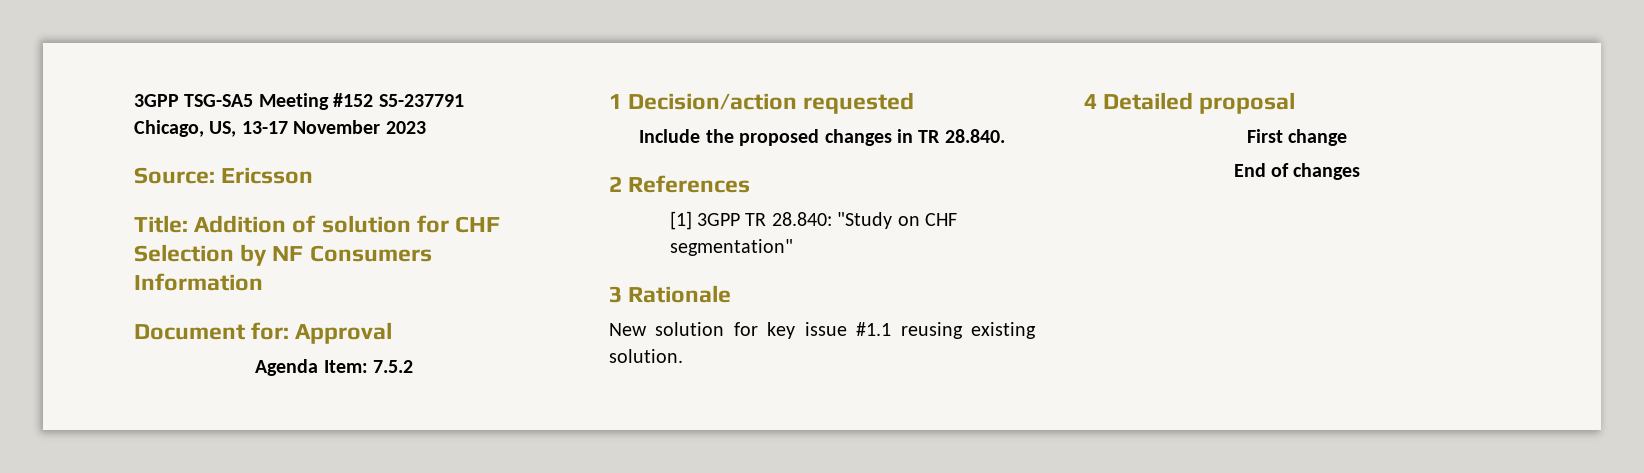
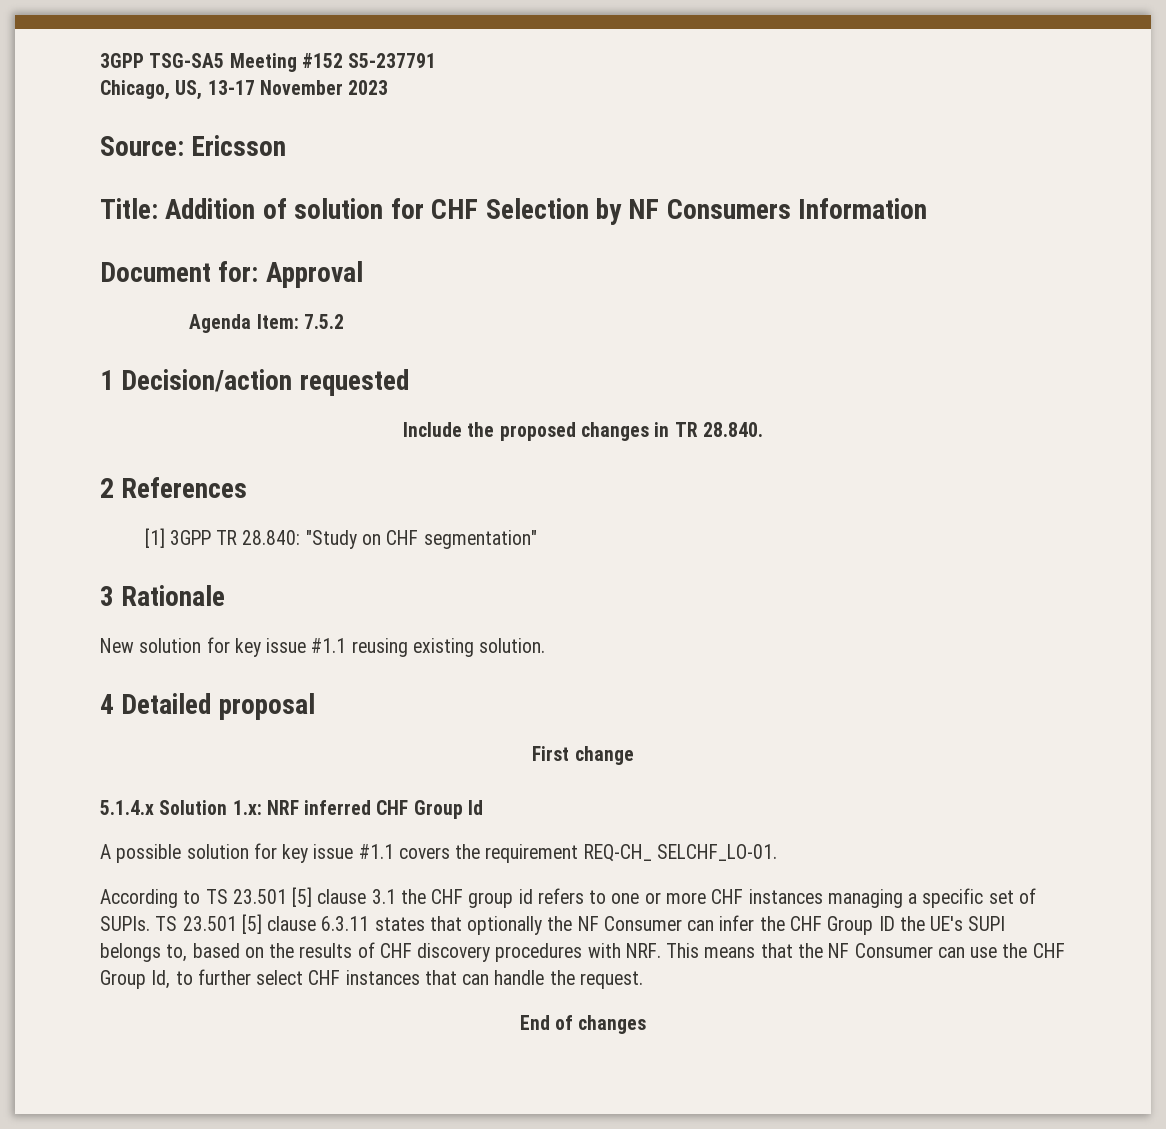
+ 5.1.4.x Solution 1.x: NRF inferred CHF Group Id
+ A possible solution for key issue #1.1 covers the requirement REQ-CH_ SELCHF_LO-01.
+ According to TS 23.501 [5] clause 3.1 the CHF group id refers to one or more CHF instances managing a specific set of SUPIs. TS 23.501 [5] clause 6.3.11 states that optionally the NF Consumer can infer the CHF Group ID the UE's SUPI belongs to, based on the results of CHF discovery procedures with NRF. This means that the NF Consumer can use the CHF Group Id, to further select CHF instances that can handle the request.

